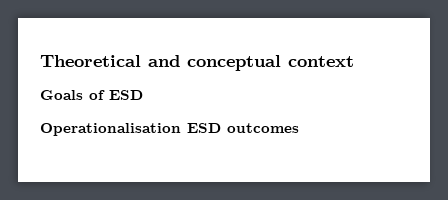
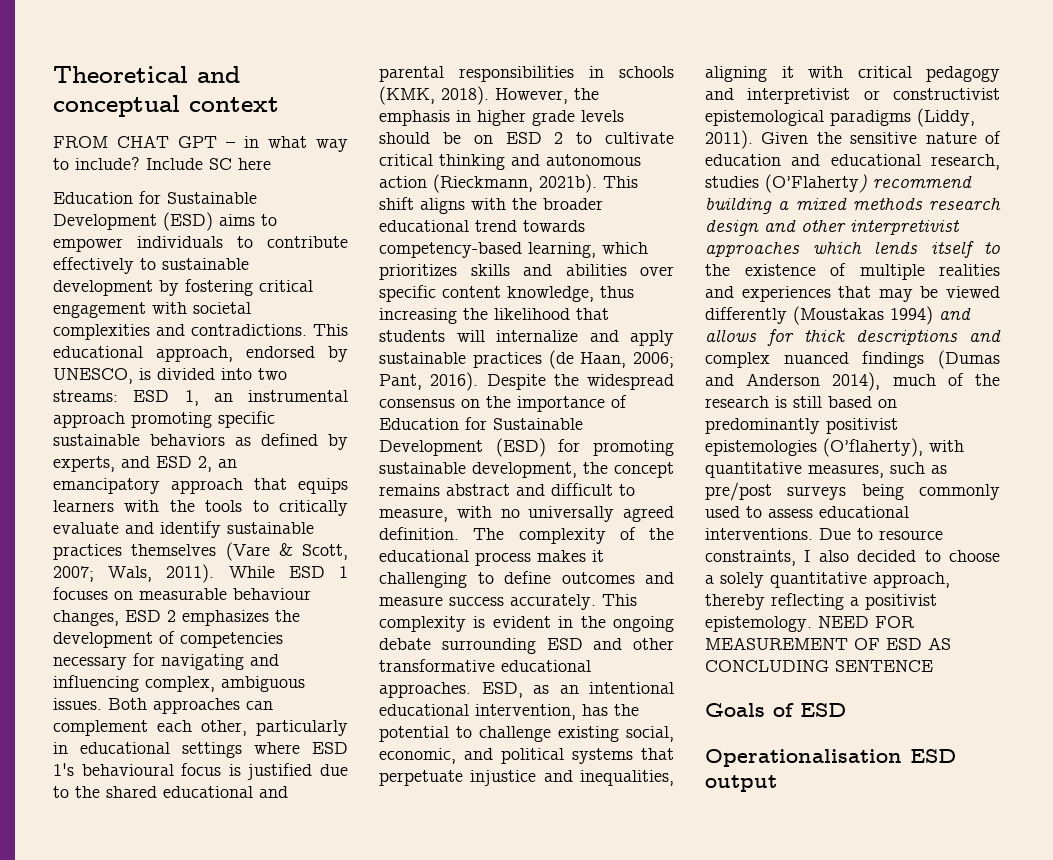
+ FROM CHAT GPT – in what way to include? Include SC here
+ Education for Sustainable Development (ESD) aims to empower individuals to contribute effectively to sustainable development by fostering critical engagement with societal complexities and contradictions. This educational approach, endorsed by UNESCO, is divided into two streams: ESD 1, an instrumental approach promoting specific sustainable behaviors as defined by experts, and ESD 2, an emancipatory approach that equips learners with the tools to critically evaluate and identify sustainable practices themselves (Vare & Scott, 2007; Wals, 2011). While ESD 1 focuses on measurable behaviour changes, ESD 2 emphasizes the development of competencies necessary for navigating and influencing complex, ambiguous issues. Both approaches can complement each other, particularly in educational settings where ESD 1's behavioural focus is justified due to the shared educational and parental responsibilities in schools (KMK, 2018). However, the emphasis in higher grade levels should be on ESD 2 to cultivate critical thinking and autonomous action (Rieckmann, 2021b). This shift aligns with the broader educational trend towards competency-based learning, which prioritizes skills and abilities over specific content knowledge, thus increasing the likelihood that students will internalize and apply sustainable practices (de Haan, 2006; Pant, 2016). Despite the widespread consensus on the importance of Education for Sustainable Development (ESD) for promoting sustainable development, the concept remains abstract and difficult to measure, with no universally agreed definition. The complexity of the educational process makes it challenging to define outcomes and measure success accurately. This complexity is evident in the ongoing debate surrounding ESD and other transformative educational approaches. ESD, as an intentional educational intervention, has the potential to challenge existing social, economic, and political systems that perpetuate injustice and inequalities, aligning it with critical pedagogy and interpretivist or constructivist epistemological paradigms (Liddy, 2011). Given the sensitive nature of education and educational research, studies (O’Flaherty) recommend building a mixed methods research design and other interpretivist approaches which lends itself to the existence of multiple realities and experiences that may be viewed differently (Moustakas 1994) and allows for thick descriptions and complex nuanced findings (Dumas and Anderson 2014), much of the research is still based on predominantly positivist epistemologies (O’flaherty), with quantitative measures, such as pre/post surveys being commonly used to assess educational interventions. Due to resource constraints, I also decided to choose a solely quantitative approach, thereby reflecting a positivist epistemology. NEED FOR MEASUREMENT OF ESD AS CONCLUDING SENTENCE
- Operationalisation ESD outcomes
+ Operationalisation ESD output

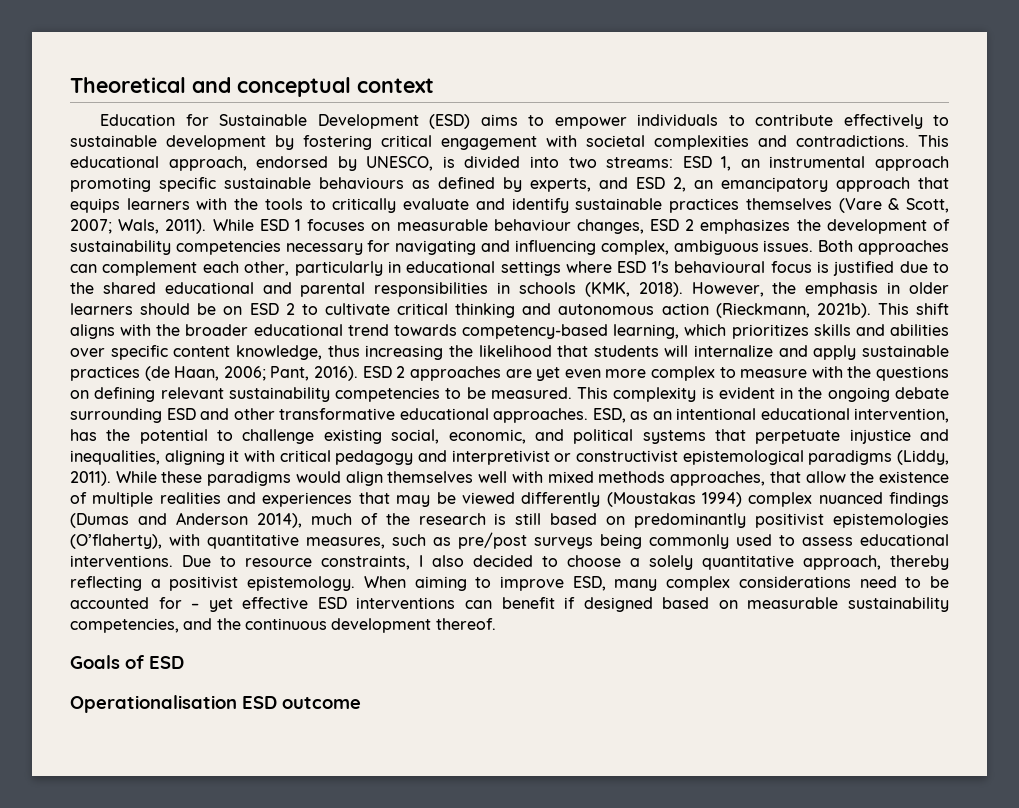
- FROM CHAT GPT – in what way to include? Include SC here
- This educational approach, endorsed by UNESCO, is divided into two streams: ESD 1, an instrumental approach promoting specific sustainable behaviors as defined by experts, and ESD 2, an emancipatory approach that equips learners with the tools to critically evaluate and identify sustainable practices themselves (Vare & Scott, 2007; Wals, 2011).
+ This educational approach, endorsed by UNESCO, is divided into two streams: ESD 1, an instrumental approach promoting specific sustainable behaviours as defined by experts, and ESD 2, an emancipatory approach that equips learners with the tools to critically evaluate and identify sustainable practices themselves (Vare & Scott, 2007; Wals, 2011).
- While ESD 1 focuses on measurable behaviour changes, ESD 2 emphasizes the development of competencies necessary for navigating and influencing complex, ambiguous issues.
+ While ESD 1 focuses on measurable behaviour changes, ESD 2 emphasizes the development of sustainability competencies necessary for navigating and influencing complex, ambiguous issues.
- However, the emphasis in higher grade levels should be on ESD 2 to cultivate critical thinking and autonomous action (Rieckmann, 2021b).
+ However, the emphasis in older learners should be on ESD 2 to cultivate critical thinking and autonomous action (Rieckmann, 2021b).
- Despite the widespread consensus on the importance of Education for Sustainable Development (ESD) for promoting sustainable development, the concept remains abstract and difficult to measure, with no universally agreed definition. The complexity of the educational process makes it challenging to define outcomes and measure success accurately.
+ ESD 2 approaches are yet even more complex to measure with the questions on defining relevant sustainability competencies to be measured.
- Given the sensitive nature of education and educational research, studies (O’Flaherty) recommend building a mixed methods research design and other interpretivist approaches which lends itself to the existence of multiple realities and experiences that may be viewed differently (Moustakas 1994) and allows for thick descriptions and complex nuanced findings (Dumas and Anderson 2014), much of the research is still based on predominantly positivist epistemologies (O’flaherty), with quantitative measures, such as pre/post surveys being commonly used to assess educational interventions.
+ While these paradigms would align themselves well with mixed methods approaches, that allow the existence of multiple realities and experiences that may be viewed differently (Moustakas 1994) complex nuanced findings (Dumas and Anderson 2014), much of the research is still based on predominantly positivist epistemologies (O’flaherty), with quantitative measures, such as pre/post surveys being commonly used to assess educational interventions.
- NEED FOR MEASUREMENT OF ESD AS CONCLUDING SENTENCE
+ When aiming to improve ESD, many complex considerations need to be accounted for – yet effective ESD interventions can benefit if designed based on measurable sustainability competencies, and the continuous development thereof.
- Operationalisation ESD output
+ Operationalisation ESD outcome

